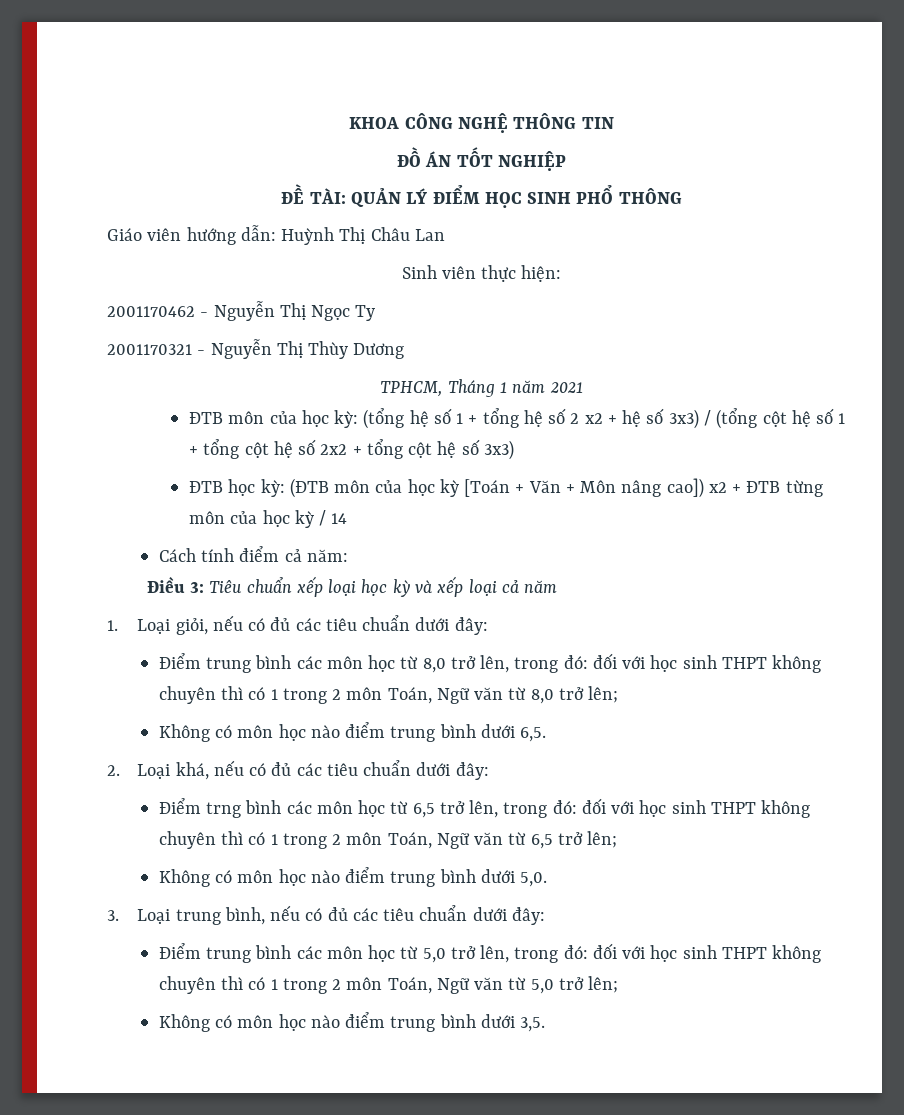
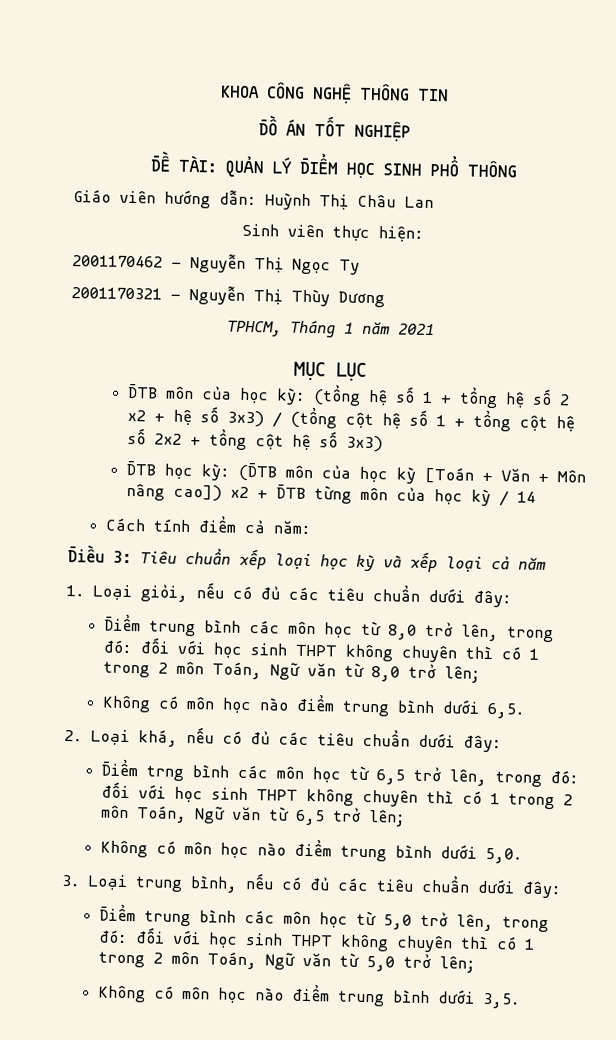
+ MỤC LỤC

